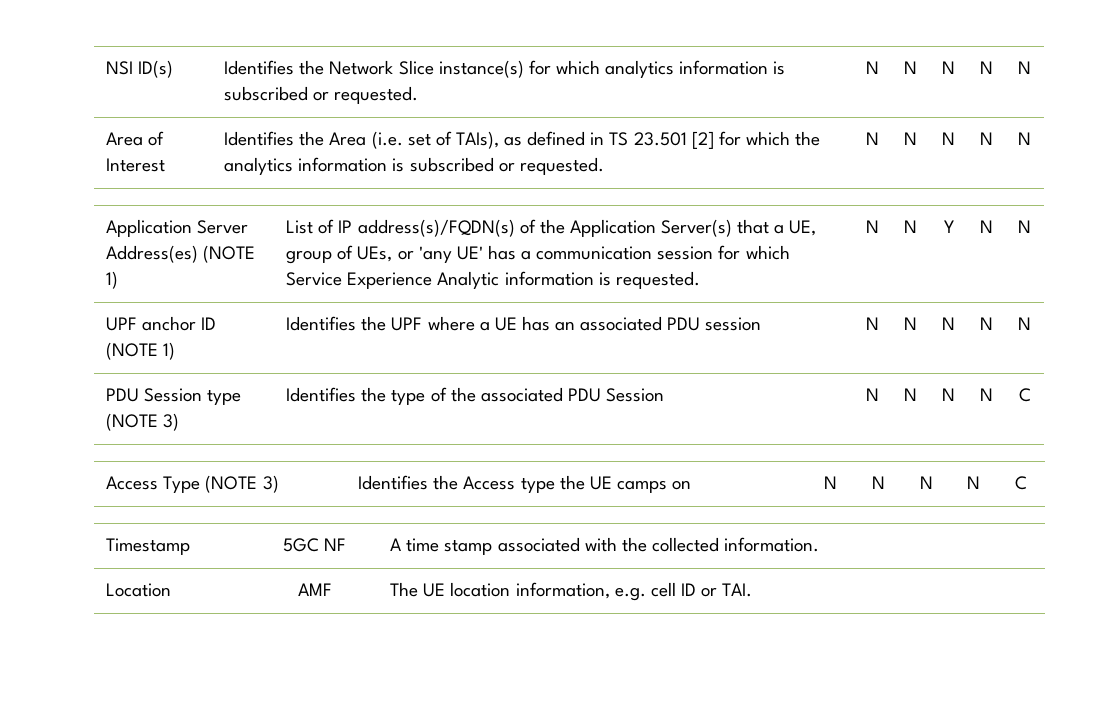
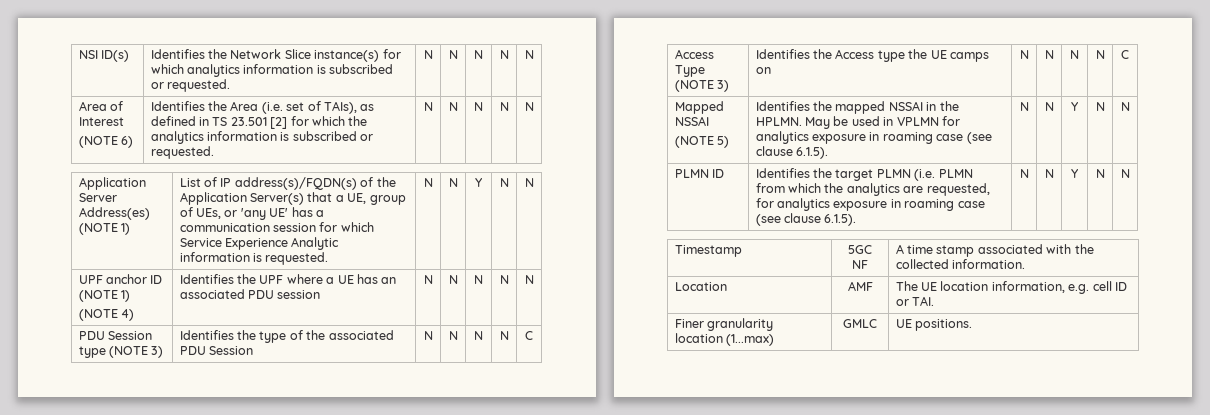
- Area of Interest | Identifies the Area (i.e. set of TAIs), as defined in TS 23.501 [2] for which the analytics information is subscribed or requested. | N | N | N | N | N
+ Area of Interest
+ (NOTE 6) | Identifies the Area (i.e. set of TAIs), as defined in TS 23.501 [2] for which the analytics information is subscribed or requested. | N | N | N | N | N
- UPF anchor ID (NOTE 1) | Identifies the UPF where a UE has an associated PDU session | N | N | N | N | N
+ UPF anchor ID (NOTE 1)
+ (NOTE 4) | Identifies the UPF where a UE has an associated PDU session | N | N | N | N | N
+ Mapped NSSAI
+ (NOTE 5) | Identifies the mapped NSSAI in the HPLMN. May be used in VPLMN for analytics exposure in roaming case (see clause 6.1.5). | N | N | Y | N | N
+ PLMN ID | Identifies the target PLMN (i.e. PLMN from which the analytics are requested, for analytics exposure in roaming case (see clause 6.1.5). | N | N | Y | N | N
+ Finer granularity location (1...max) | GMLC | UE positions.

